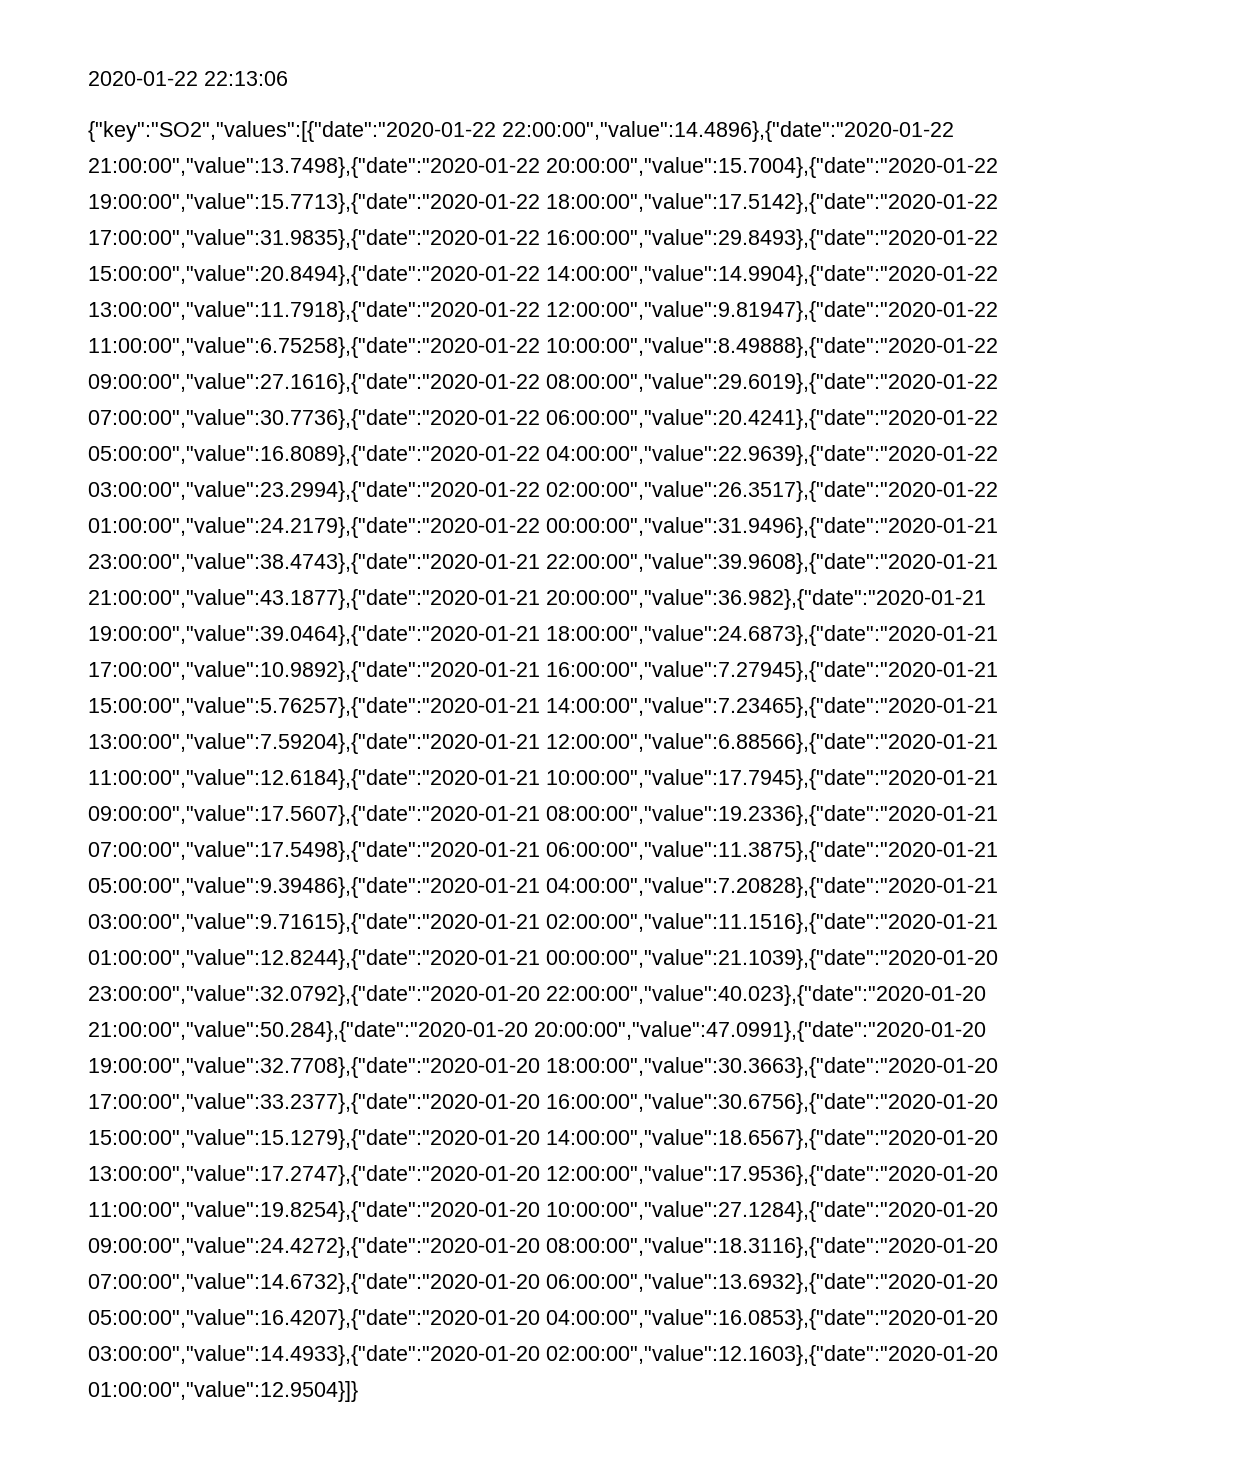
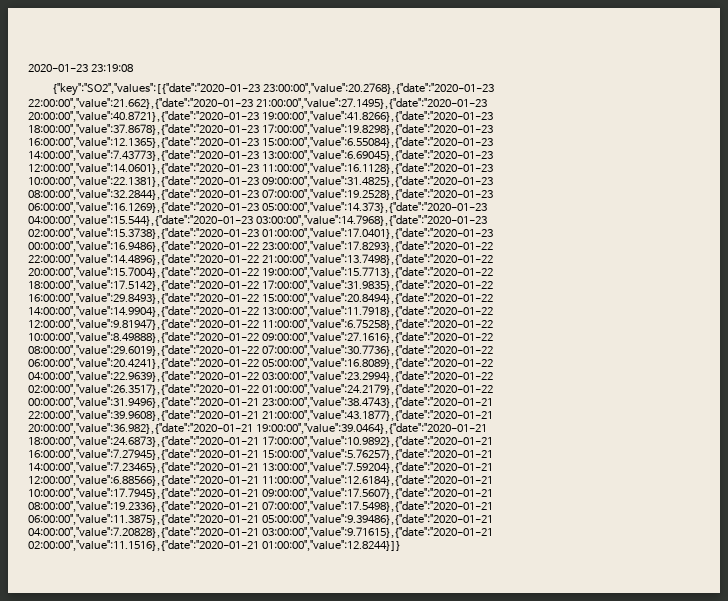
- 2020-01-22 22:13:06
- {"key":"SO2","values":[{"date":"2020-01-22 22:00:00","value":14.4896},{"date":"2020-01-22 21:00:00","value":13.7498},{"date":"2020-01-22 20:00:00","value":15.7004},{"date":"2020-01-22 19:00:00","value":15.7713},{"date":"2020-01-22 18:00:00","value":17.5142},{"date":"2020-01-22 17:00:00","value":31.9835},{"date":"2020-01-22 16:00:00","value":29.8493},{"date":"2020-01-22 15:00:00","value":20.8494},{"date":"2020-01-22 14:00:00","value":14.9904},{"date":"2020-01-22 13:00:00","value":11.7918},{"date":"2020-01-22 12:00:00","value":9.81947},{"date":"2020-01-22 11:00:00","value":6.75258},{"date":"2020-01-22 10:00:00","value":8.49888},{"date":"2020-01-22 09:00:00","value":27.1616},{"date":"2020-01-22 08:00:00","value":29.6019},{"date":"2020-01-22 07:00:00","value":30.7736},{"date":"2020-01-22 06:00:00","value":20.4241},{"date":"2020-01-22 05:00:00","value":16.8089},{"date":"2020-01-22 04:00:00","value":22.9639},{"date":"2020-01-22 03:00:00","value":23.2994},{"date":"2020-01-22 02:00:00","value":26.3517},{"date":"2020-01-22 01:00:00","value":24.2179},{"date":"2020-01-22 00:00:00","value":31.9496},{"date":"2020-01-21 23:00:00","value":38.4743},{"date":"2020-01-21 22:00:00","value":39.9608},{"date":"2020-01-21 21:00:00","value":43.1877},{"date":"2020-01-21 20:00:00","value":36.982},{"date":"2020-01-21 19:00:00","value":39.0464},{"date":"2020-01-21 18:00:00","value":24.6873},{"date":"2020-01-21 17:00:00","value":10.9892},{"date":"2020-01-21 16:00:00","value":7.27945},{"date":"2020-01-21 15:00:00","value":5.76257},{"date":"2020-01-21 14:00:00","value":7.23465},{"date":"2020-01-21 13:00:00","value":7.59204},{"date":"2020-01-21 12:00:00","value":6.88566},{"date":"2020-01-21 11:00:00","value":12.6184},{"date":"2020-01-21 10:00:00","value":17.7945},{"date":"2020-01-21 09:00:00","value":17.5607},{"date":"2020-01-21 08:00:00","value":19.2336},{"date":"2020-01-21 07:00:00","value":17.5498},{"date":"2020-01-21 06:00:00","value":11.3875},{"date":"2020-01-21 05:00:00","value":9.39486},{"date":"2020-01-21 04:00:00","value":7.20828},{"date":"2020-01-21 03:00:00","value":9.71615},{"date":"2020-01-21 02:00:00","value":11.1516},{"date":"2020-01-21 01:00:00","value":12.8244},{"date":"2020-01-21 00:00:00","value":21.1039},{"date":"2020-01-20 23:00:00","value":32.0792},{"date":"2020-01-20 22:00:00","value":40.023},{"date":"2020-01-20 21:00:00","value":50.284},{"date":"2020-01-20 20:00:00","value":47.0991},{"date":"2020-01-20 19:00:00","value":32.7708},{"date":"2020-01-20 18:00:00","value":30.3663},{"date":"2020-01-20 17:00:00","value":33.2377},{"date":"2020-01-20 16:00:00","value":30.6756},{"date":"2020-01-20 15:00:00","value":15.1279},{"date":"2020-01-20 14:00:00","value":18.6567},{"date":"2020-01-20 13:00:00","value":17.2747},{"date":"2020-01-20 12:00:00","value":17.9536},{"date":"2020-01-20 11:00:00","value":19.8254},{"date":"2020-01-20 10:00:00","value":27.1284},{"date":"2020-01-20 09:00:00","value":24.4272},{"date":"2020-01-20 08:00:00","value":18.3116},{"date":"2020-01-20 07:00:00","value":14.6732},{"date":"2020-01-20 06:00:00","value":13.6932},{"date":"2020-01-20 05:00:00","value":16.4207},{"date":"2020-01-20 04:00:00","value":16.0853},{"date":"2020-01-20 03:00:00","value":14.4933},{"date":"2020-01-20 02:00:00","value":12.1603},{"date":"2020-01-20 01:00:00","value":12.9504}]}
+ 2020-01-23 23:19:08
+ {"key":"SO2","values":[{"date":"2020-01-23 23:00:00","value":20.2768},{"date":"2020-01-23 22:00:00","value":21.662},{"date":"2020-01-23 21:00:00","value":27.1495},{"date":"2020-01-23 20:00:00","value":40.8721},{"date":"2020-01-23 19:00:00","value":41.8266},{"date":"2020-01-23 18:00:00","value":37.8678},{"date":"2020-01-23 17:00:00","value":19.8298},{"date":"2020-01-23 16:00:00","value":12.1365},{"date":"2020-01-23 15:00:00","value":6.55084},{"date":"2020-01-23 14:00:00","value":7.43773},{"date":"2020-01-23 13:00:00","value":6.69045},{"date":"2020-01-23 12:00:00","value":14.0601},{"date":"2020-01-23 11:00:00","value":16.1128},{"date":"2020-01-23 10:00:00","value":22.1381},{"date":"2020-01-23 09:00:00","value":31.4825},{"date":"2020-01-23 08:00:00","value":32.2844},{"date":"2020-01-23 07:00:00","value":19.2528},{"date":"2020-01-23 06:00:00","value":16.1269},{"date":"2020-01-23 05:00:00","value":14.373},{"date":"2020-01-23 04:00:00","value":15.544},{"date":"2020-01-23 03:00:00","value":14.7968},{"date":"2020-01-23 02:00:00","value":15.3738},{"date":"2020-01-23 01:00:00","value":17.0401},{"date":"2020-01-23 00:00:00","value":16.9486},{"date":"2020-01-22 23:00:00","value":17.8293},{"date":"2020-01-22 22:00:00","value":14.4896},{"date":"2020-01-22 21:00:00","value":13.7498},{"date":"2020-01-22 20:00:00","value":15.7004},{"date":"2020-01-22 19:00:00","value":15.7713},{"date":"2020-01-22 18:00:00","value":17.5142},{"date":"2020-01-22 17:00:00","value":31.9835},{"date":"2020-01-22 16:00:00","value":29.8493},{"date":"2020-01-22 15:00:00","value":20.8494},{"date":"2020-01-22 14:00:00","value":14.9904},{"date":"2020-01-22 13:00:00","value":11.7918},{"date":"2020-01-22 12:00:00","value":9.81947},{"date":"2020-01-22 11:00:00","value":6.75258},{"date":"2020-01-22 10:00:00","value":8.49888},{"date":"2020-01-22 09:00:00","value":27.1616},{"date":"2020-01-22 08:00:00","value":29.6019},{"date":"2020-01-22 07:00:00","value":30.7736},{"date":"2020-01-22 06:00:00","value":20.4241},{"date":"2020-01-22 05:00:00","value":16.8089},{"date":"2020-01-22 04:00:00","value":22.9639},{"date":"2020-01-22 03:00:00","value":23.2994},{"date":"2020-01-22 02:00:00","value":26.3517},{"date":"2020-01-22 01:00:00","value":24.2179},{"date":"2020-01-22 00:00:00","value":31.9496},{"date":"2020-01-21 23:00:00","value":38.4743},{"date":"2020-01-21 22:00:00","value":39.9608},{"date":"2020-01-21 21:00:00","value":43.1877},{"date":"2020-01-21 20:00:00","value":36.982},{"date":"2020-01-21 19:00:00","value":39.0464},{"date":"2020-01-21 18:00:00","value":24.6873},{"date":"2020-01-21 17:00:00","value":10.9892},{"date":"2020-01-21 16:00:00","value":7.27945},{"date":"2020-01-21 15:00:00","value":5.76257},{"date":"2020-01-21 14:00:00","value":7.23465},{"date":"2020-01-21 13:00:00","value":7.59204},{"date":"2020-01-21 12:00:00","value":6.88566},{"date":"2020-01-21 11:00:00","value":12.6184},{"date":"2020-01-21 10:00:00","value":17.7945},{"date":"2020-01-21 09:00:00","value":17.5607},{"date":"2020-01-21 08:00:00","value":19.2336},{"date":"2020-01-21 07:00:00","value":17.5498},{"date":"2020-01-21 06:00:00","value":11.3875},{"date":"2020-01-21 05:00:00","value":9.39486},{"date":"2020-01-21 04:00:00","value":7.20828},{"date":"2020-01-21 03:00:00","value":9.71615},{"date":"2020-01-21 02:00:00","value":11.1516},{"date":"2020-01-21 01:00:00","value":12.8244}]}

